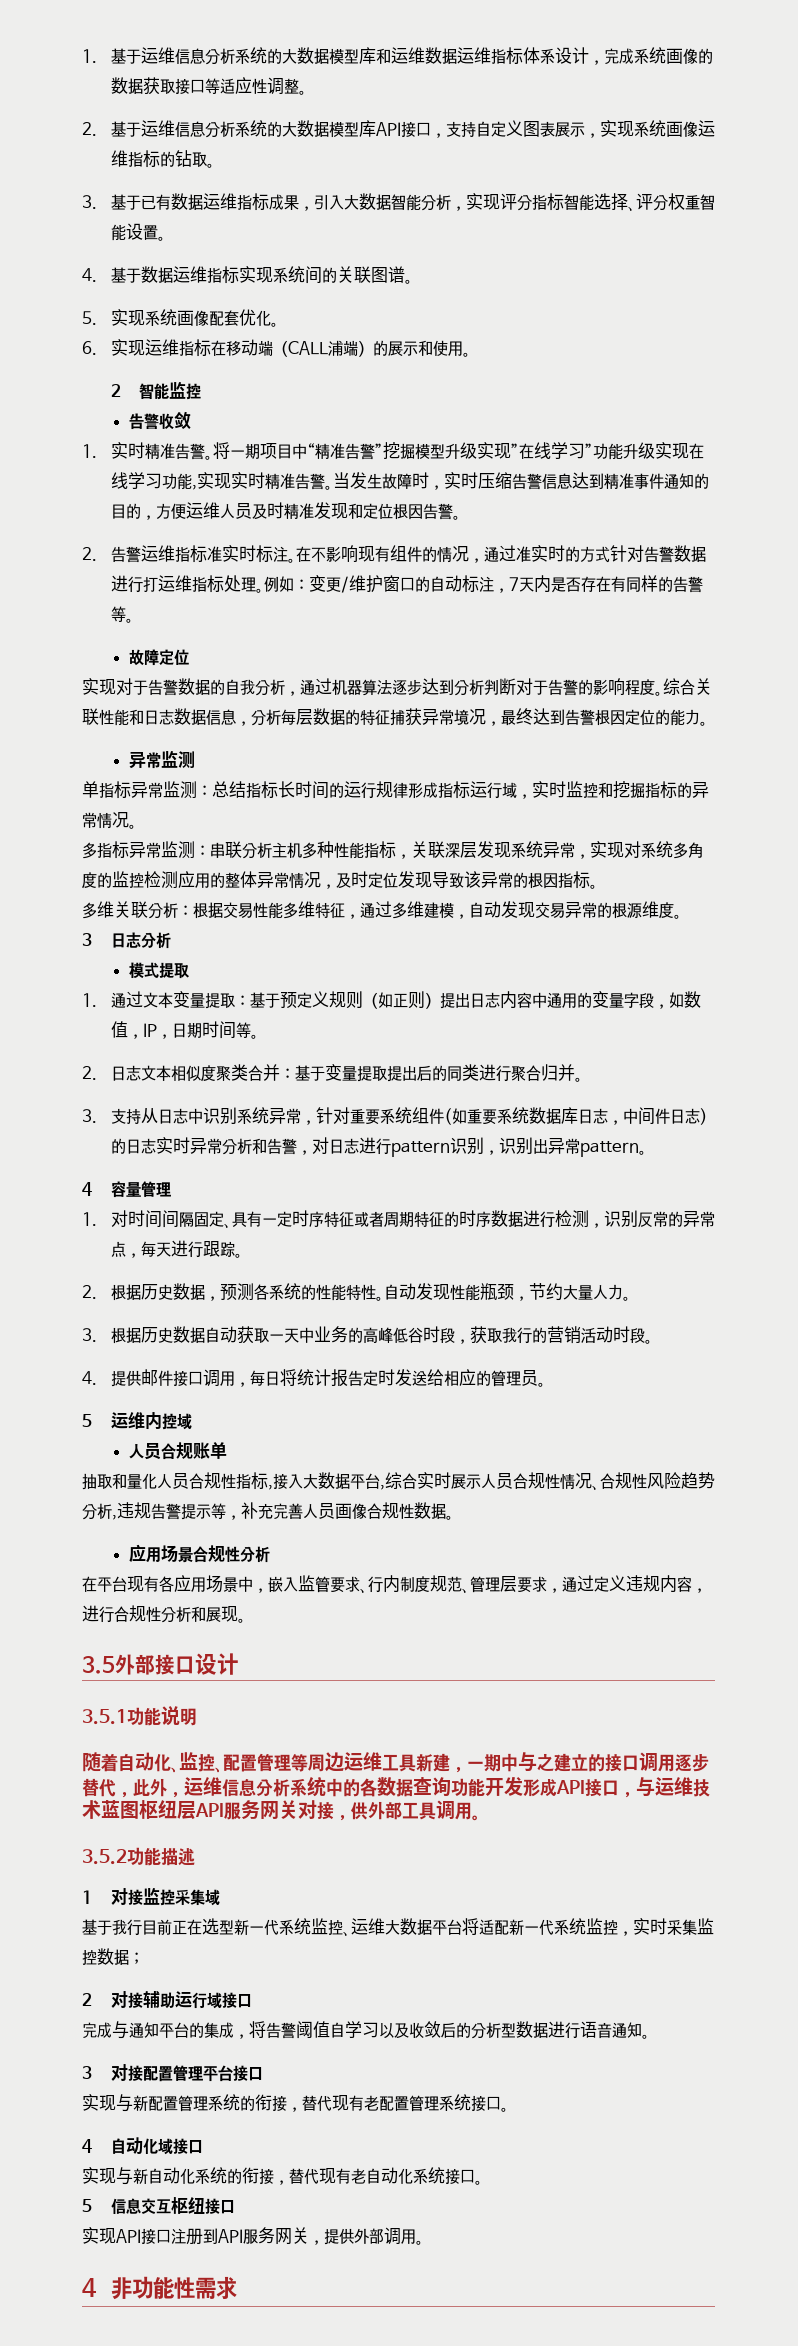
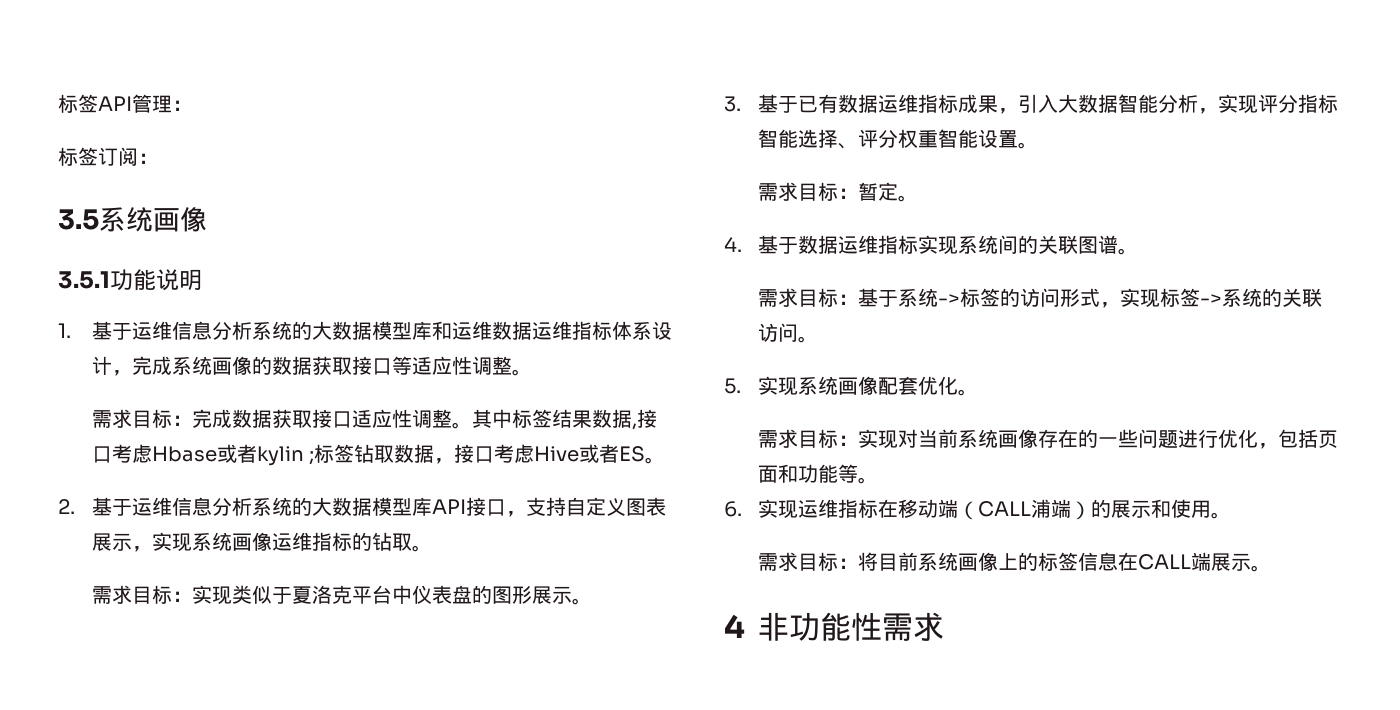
+ 标签API管理：
+ 标签订阅：
+ 3.5系统画像
+ 3.5.1功能说明
+ 需求目标：完成数据获取接口适应性调整。其中标签结果数据,接口考虑Hbase或者kylin ;标签钻取数据，接口考虑Hive或者ES。
+ 需求目标：实现类似于夏洛克平台中仪表盘的图形展示。
+ 需求目标：暂定。
+ 需求目标：基于系统->标签的访问形式，实现标签->系统的关联访问。
+ 需求目标：实现对当前系统画像存在的一些问题进行优化，包括页面和功能等。
- 2智能监控
- 告警收敛
- 1.实时精准告警。将一期项目中“精准告警”挖掘模型升级实现”在线学习”功能升级实现在线学习功能,实现实时精准告警。当发生故障时，实时压缩告警信息达到精准事件通知的目的，方便运维人员及时精准发现和定位根因告警。
- 2.告警运维指标准实时标注。在不影响现有组件的情况，通过准实时的方式针对告警数据进行打运维指标处理。例如：变更/维护窗口的自动标注，7天内是否存在有同样的告警等。
- 故障定位
- 实现对于告警数据的自我分析，通过机器算法逐步达到分析判断对于告警的影响程度。综合关联性能和日志数据信息，分析每层数据的特征捕获异常境况，最终达到告警根因定位的能力。
- 异常监测
- 单指标异常监测：总结指标长时间的运行规律形成指标运行域，实时监控和挖掘指标的异常情况。
- 多指标异常监测：串联分析主机多种性能指标，关联深层发现系统异常，实现对系统多角度的监控检测应用的整体异常情况，及时定位发现导致该异常的根因指标。
- 多维关联分析：根据交易性能多维特征，通过多维建模，自动发现交易异常的根源维度。
- 3日志分析
- 模式提取
- 1.通过文本变量提取：基于预定义规则（如正则）提出日志内容中通用的变量字段，如数值，IP，日期时间等。
- 2.日志文本相似度聚类合并：基于变量提取提出后的同类进行聚合归并。
- 3.支持从日志中识别系统异常，针对重要系统组件(如重要系统数据库日志，中间件日志)的日志实时异常分析和告警，对日志进行pattern识别，识别出异常pattern。
- 4容量管理
- 1.对时间间隔固定、具有一定时序特征或者周期特征的时序数据进行检测，识别反常的异常点，每天进行跟踪。
- 2.根据历史数据，预测各系统的性能特性。自动发现性能瓶颈，节约大量人力。
- 3.根据历史数据自动获取一天中业务的高峰低谷时段，获取我行的营销活动时段。
- 4.提供邮件接口调用，每日将统计报告定时发送给相应的管理员。
- 5运维内控域
- 人员合规账单
- 抽取和量化人员合规性指标,接入大数据平台,综合实时展示人员合规性情况、合规性风险趋势分析,违规告警提示等，补充完善人员画像合规性数据。
- 应用场景合规性分析
- 在平台现有各应用场景中，嵌入监管要求、行内制度规范、管理层要求，通过定义违规内容，进行合规性分析和展现。
- 3.5外部接口设计
- 3.5.1功能说明
- 随着自动化、监控、配置管理等周边运维工具新建，一期中与之建立的接口调用逐步替代，此外，运维信息分析系统中的各数据查询功能开发形成API接口，与运维技术蓝图枢纽层API服务网关对接，供外部工具调用。
- 3.5.2功能描述
- 1对接监控采集域
- 基于我行目前正在选型新一代系统监控、运维大数据平台将适配新一代系统监控，实时采集监控数据；
- 2对接辅助运行域接口
- 完成与通知平台的集成，将告警阈值自学习以及收敛后的分析型数据进行语音通知。
- 3对接配置管理平台接口
- 实现与新配置管理系统的衔接，替代现有老配置管理系统接口。
- 4自动化域接口
- 实现与新自动化系统的衔接，替代现有老自动化系统接口。
- 5信息交互枢纽接口
- 实现API接口注册到API服务网关，提供外部调用。
+ 需求目标：将目前系统画像上的标签信息在CALL端展示。

